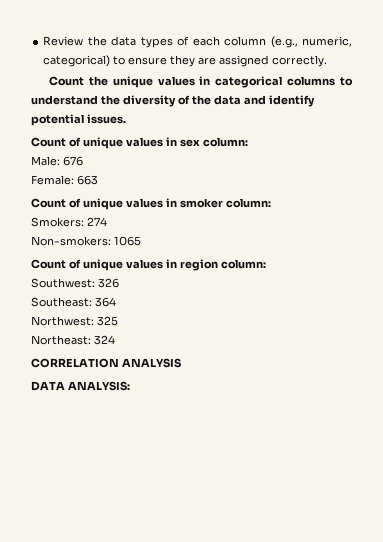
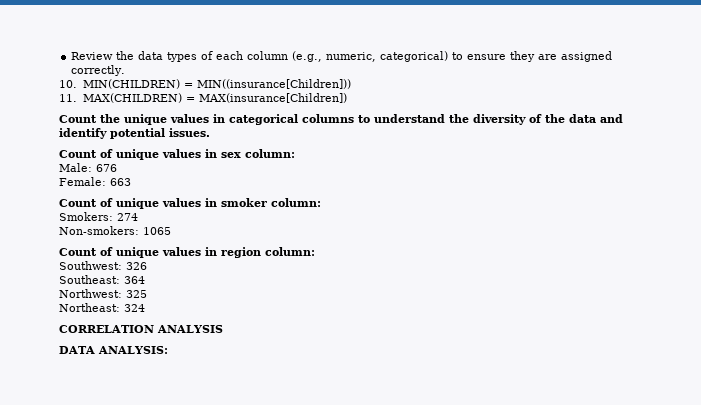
+ 10. MIN(CHILDREN) = MIN((insurance[Children]))
+ 11. MAX(CHILDREN) = MAX(insurance[Children])

